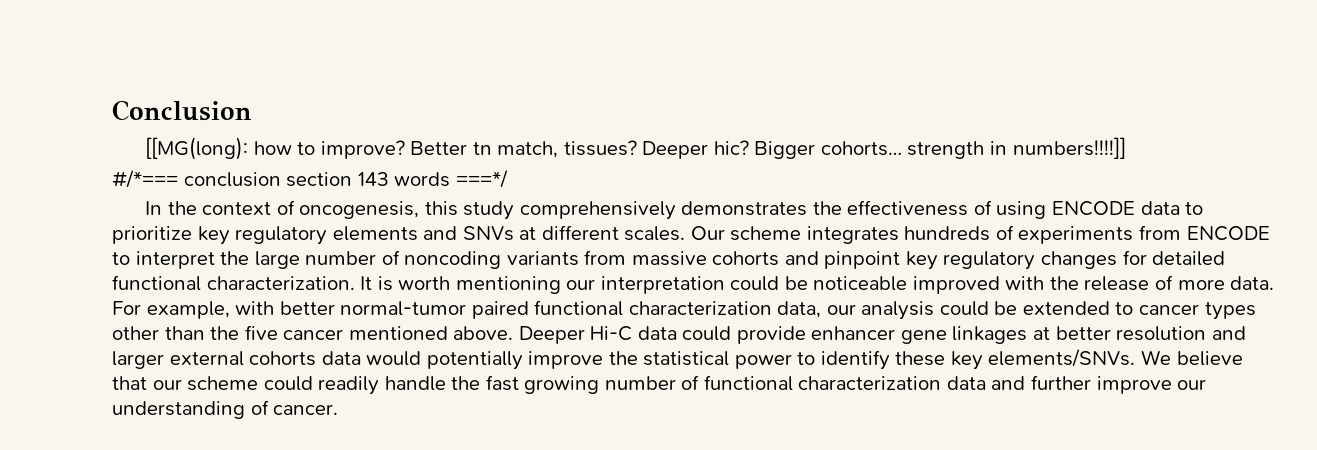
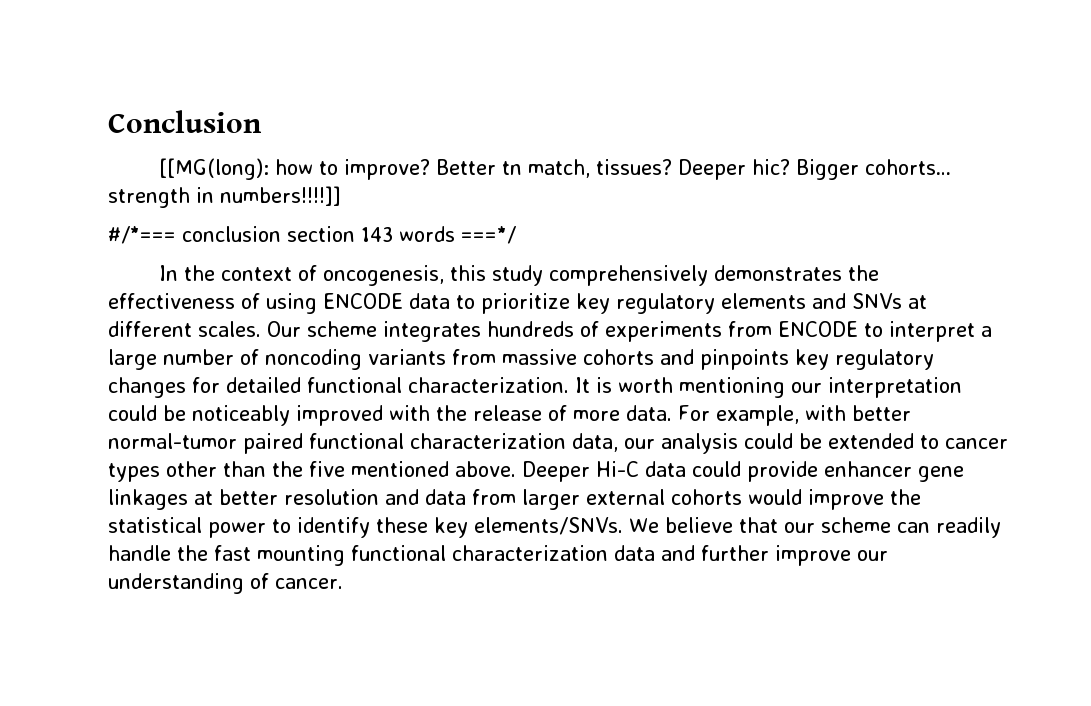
- Our scheme integrates hundreds of experiments from ENCODE to interpret the large number of noncoding variants from massive cohorts and pinpoint key regulatory changes for detailed functional characterization.
+ Our scheme integrates hundreds of experiments from ENCODE to interpret a large number of noncoding variants from massive cohorts and pinpoints key regulatory changes for detailed functional characterization.
- It is worth mentioning our interpretation could be noticeable improved with the release of more data.
+ It is worth mentioning our interpretation could be noticeably improved with the release of more data.
- For example, with better normal-tumor paired functional characterization data, our analysis could be extended to cancer types other than the five cancer mentioned above.
+ For example, with better normal-tumor paired functional characterization data, our analysis could be extended to cancer types other than the five mentioned above.
- Deeper Hi-C data could provide enhancer gene linkages at better resolution and larger external cohorts data would potentially improve the statistical power to identify these key elements/SNVs.
+ Deeper Hi-C data could provide enhancer gene linkages at better resolution and data from larger external cohorts would improve the statistical power to identify these key elements/SNVs.
- We believe that our scheme could readily handle the fast growing number of functional characterization data and further improve our understanding of cancer.
+ We believe that our scheme can readily handle the fast mounting functional characterization data and further improve our understanding of cancer.

